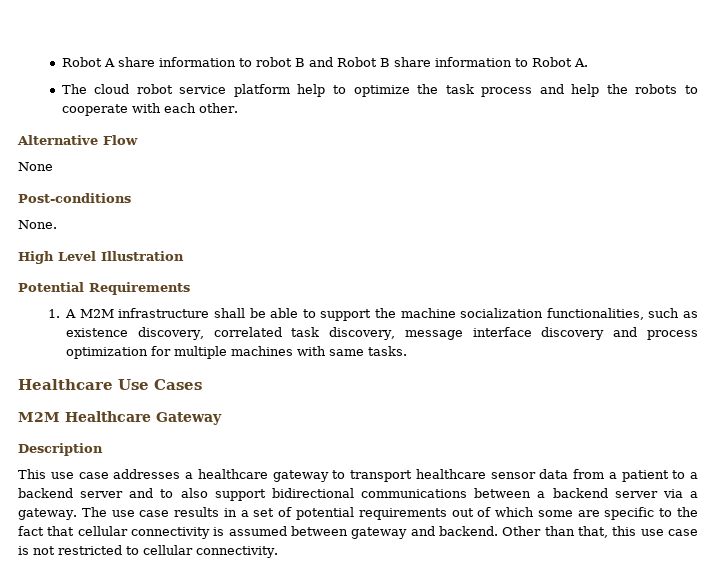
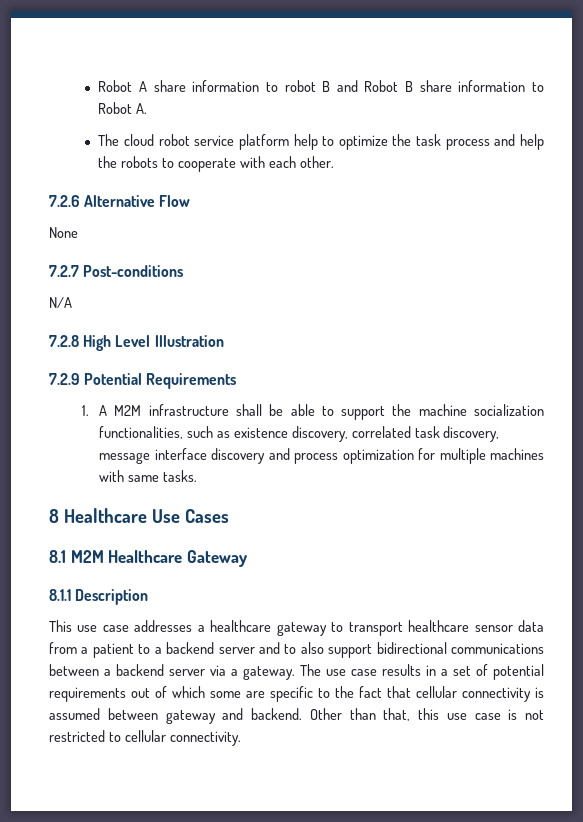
- Alternative Flow
+ 7.2.6 Alternative Flow
- Post-conditions
+ 7.2.7 Post-conditions
- None.
- High Level Illustration
+ N/A
+ 7.2.8 High Level Illustration
- Potential Requirements
+ 7.2.9 Potential Requirements
- Healthcare Use Cases
+ 8 Healthcare Use Cases
- M2M Healthcare Gateway
+ 8.1 M2M Healthcare Gateway
- Description
+ 8.1.1 Description

